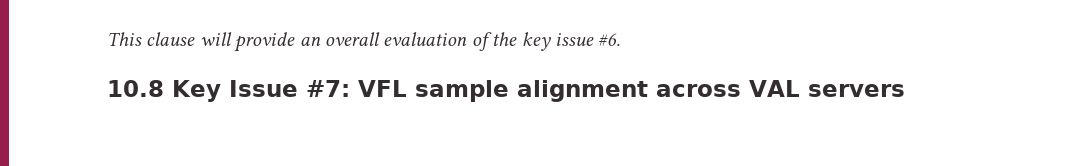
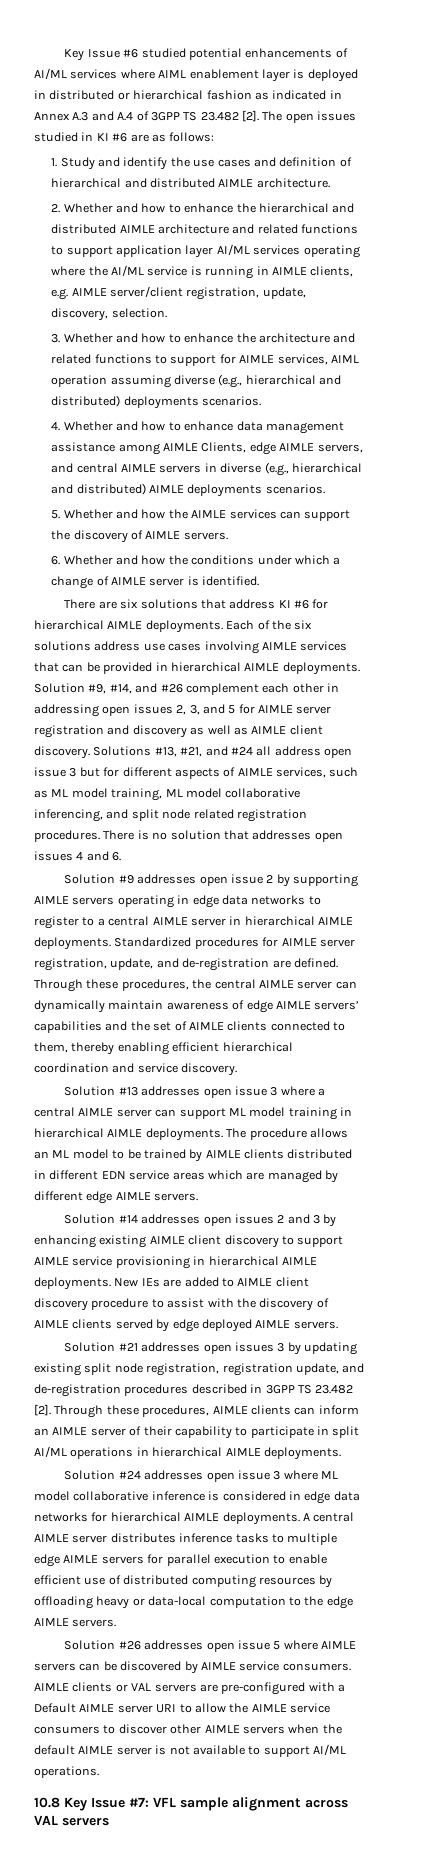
- This clause will provide an overall evaluation of the key issue #6.
+ Key Issue #6 studied potential enhancements of AI/ML services where AIML enablement layer is deployed in distributed or hierarchical fashion as indicated in Annex A.3 and A.4 of 3GPP TS 23.482 [2]. The open issues studied in KI #6 are as follows:
+ 1. Study and identify the use cases and definition of hierarchical and distributed AIMLE architecture.
+ 2. Whether and how to enhance the hierarchical and distributed AIMLE architecture and related functions to support application layer AI/ML services operating where the AI/ML service is running in AIMLE clients, e.g. AIMLE server/client registration, update, discovery, selection.
+ 3. Whether and how to enhance the architecture and related functions to support for AIMLE services, AIML operation assuming diverse (e.g., hierarchical and distributed) deployments scenarios.
+ 4. Whether and how to enhance data management assistance among AIMLE Clients, edge AIMLE servers, and central AIMLE servers in diverse (e.g., hierarchical and distributed) AIMLE deployments scenarios.
+ 5. Whether and how the AIMLE services can support the discovery of AIMLE servers.
+ 6. Whether and how the conditions under which a change of AIMLE server is identified.
+ There are six solutions that address KI #6 for hierarchical AIMLE deployments. Each of the six solutions address use cases involving AIMLE services that can be provided in hierarchical AIMLE deployments. Solution #9, #14, and #26 complement each other in addressing open issues 2, 3, and 5 for AIMLE server registration and discovery as well as AIMLE client discovery. Solutions #13, #21, and #24 all address open issue 3 but for different aspects of AIMLE services, such as ML model training, ML model collaborative inferencing, and split node related registration procedures. There is no solution that addresses open issues 4 and 6.
+ Solution #9 addresses open issue 2 by supporting AIMLE servers operating in edge data networks to register to a central AIMLE server in hierarchical AIMLE deployments. Standardized procedures for AIMLE server registration, update, and de-registration are defined. Through these procedures, the central AIMLE server can dynamically maintain awareness of edge AIMLE servers’ capabilities and the set of AIMLE clients connected to them, thereby enabling efficient hierarchical coordination and service discovery.
+ Solution #13 addresses open issue 3 where a central AIMLE server can support ML model training in hierarchical AIMLE deployments. The procedure allows an ML model to be trained by AIMLE clients distributed in different EDN service areas which are managed by different edge AIMLE servers.
+ Solution #14 addresses open issues 2 and 3 by enhancing existing AIMLE client discovery to support AIMLE service provisioning in hierarchical AIMLE deployments. New IEs are added to AIMLE client discovery procedure to assist with the discovery of AIMLE clients served by edge deployed AIMLE servers.
+ Solution #21 addresses open issues 3 by updating existing split node registration, registration update, and de-registration procedures described in 3GPP TS 23.482 [2]. Through these procedures, AIMLE clients can inform an AIMLE server of their capability to participate in split AI/ML operations in hierarchical AIMLE deployments.
+ Solution #24 addresses open issue 3 where ML model collaborative inference is considered in edge data networks for hierarchical AIMLE deployments. A central AIMLE server distributes inference tasks to multiple edge AIMLE servers for parallel execution to enable efficient use of distributed computing resources by offloading heavy or data-local computation to the edge AIMLE servers.
+ Solution #26 addresses open issue 5 where AIMLE servers can be discovered by AIMLE service consumers. AIMLE clients or VAL servers are pre-configured with a Default AIMLE server URI to allow the AIMLE service consumers to discover other AIMLE servers when the default AIMLE server is not available to support AI/ML operations.

